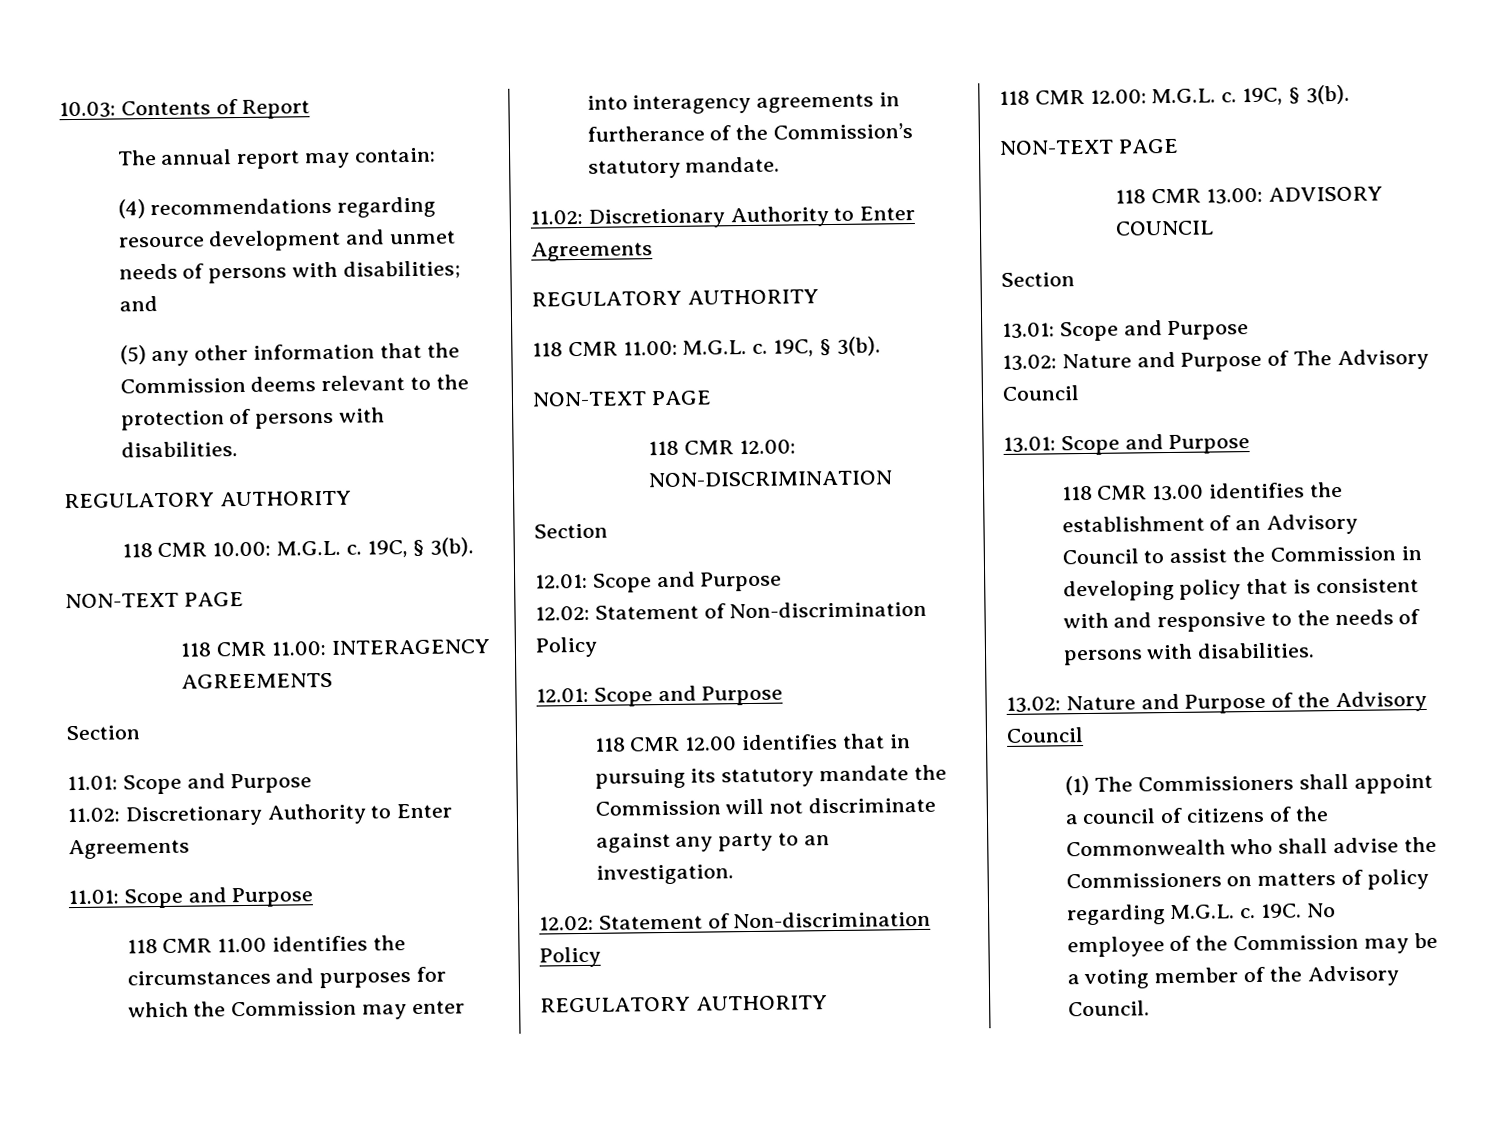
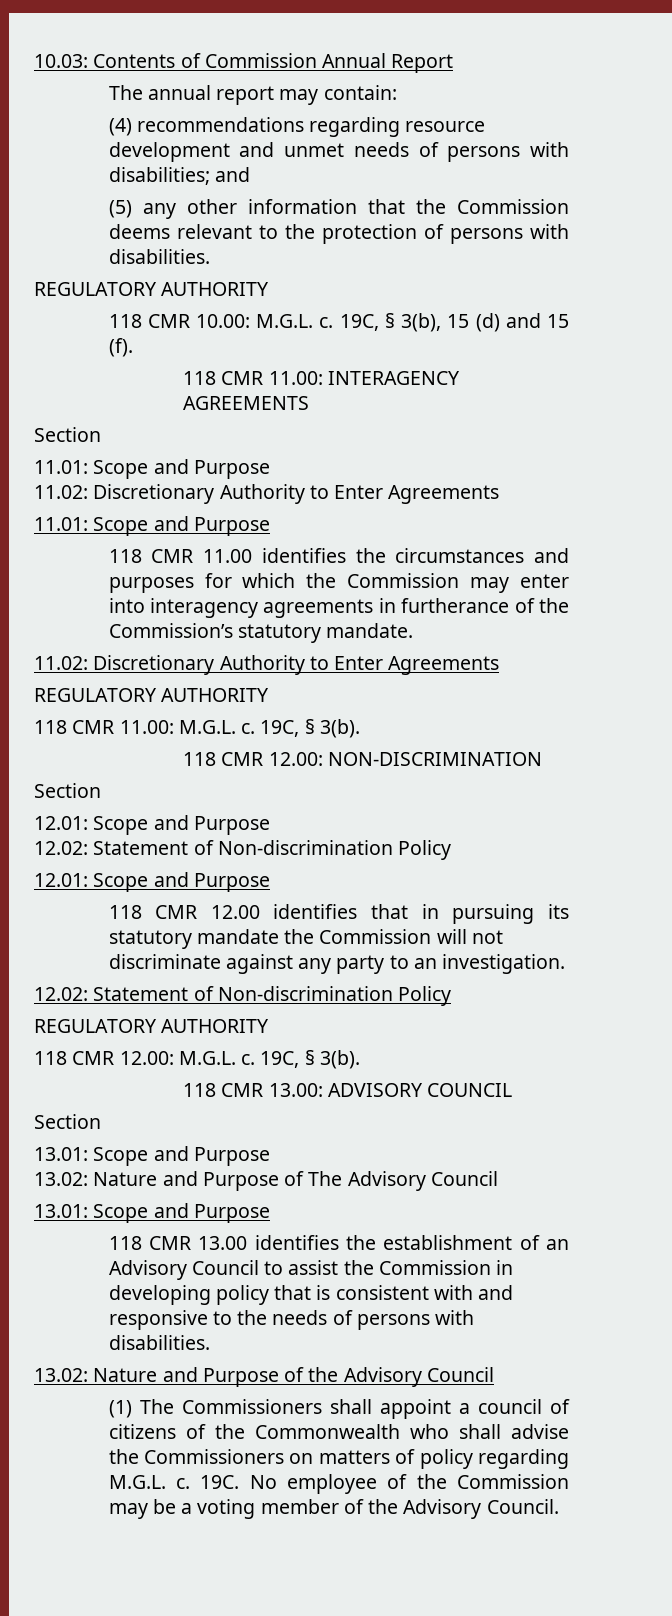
- 10.03: Contents of Report
+ 10.03: Contents of Commission Annual Report
- 118 CMR 10.00: M.G.L. c. 19C, § 3(b).
- NON-TEXT PAGE
+ 118 CMR 10.00: M.G.L. c. 19C, § 3(b), 15 (d) and 15 (f).
  118 CMR 11.00: M.G.L. c. 19C, § 3(b).
- NON-TEXT PAGE
  118 CMR 12.00: M.G.L. c. 19C, § 3(b).
- NON-TEXT PAGE

